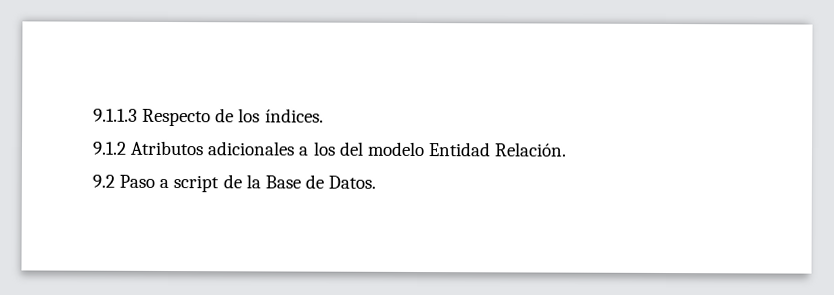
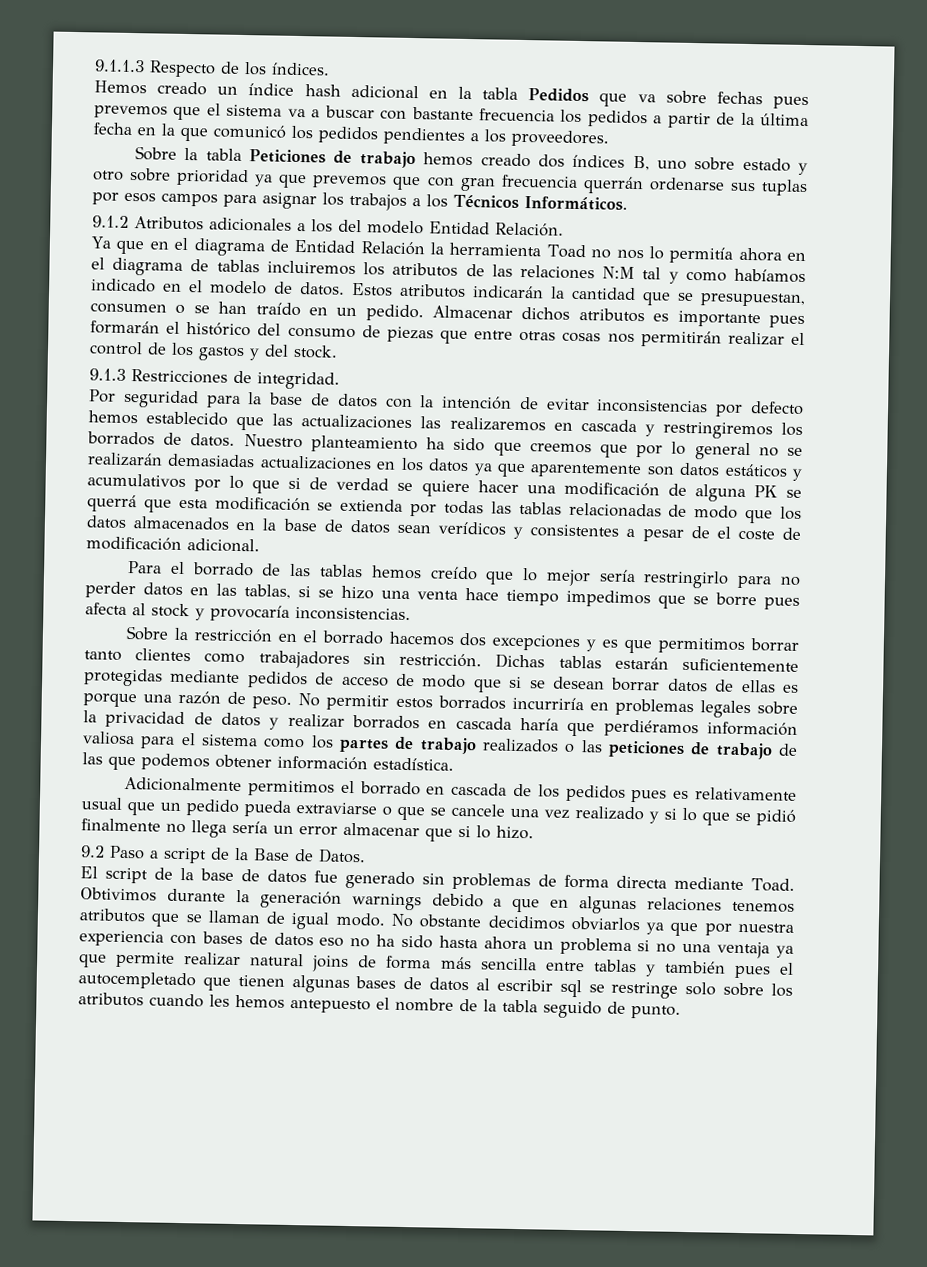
+ Hemos creado un índice hash adicional en la tabla Pedidos que va sobre fechas pues prevemos que el sistema va a buscar con bastante frecuencia los pedidos a partir de la última fecha en la que comunicó los pedidos pendientes a los proveedores.
+ Sobre la tabla Peticiones de trabajo hemos creado dos índices B, uno sobre estado y otro sobre prioridad ya que prevemos que con gran frecuencia querrán ordenarse sus tuplas por esos campos para asignar los trabajos a los Técnicos Informáticos.
+ Ya que en el diagrama de Entidad Relación la herramienta Toad no nos lo permitía ahora en el diagrama de tablas incluiremos los atributos de las relaciones N:M tal y como habíamos indicado en el modelo de datos. Estos atributos indicarán la cantidad que se presupuestan, consumen o se han traído en un pedido. Almacenar dichos atributos es importante pues formarán el histórico del consumo de piezas que entre otras cosas nos permitirán realizar el control de los gastos y del stock.
+ 9.1.3 Restricciones de integridad.
+ Por seguridad para la base de datos con la intención de evitar inconsistencias por defecto hemos establecido que las actualizaciones las realizaremos en cascada y restringiremos los borrados de datos. Nuestro planteamiento ha sido que creemos que por lo general no se realizarán demasiadas actualizaciones en los datos ya que aparentemente son datos estáticos y acumulativos por lo que si de verdad se quiere hacer una modificación de alguna PK se querrá que esta modificación se extienda por todas las tablas relacionadas de modo que los datos almacenados en la base de datos sean verídicos y consistentes a pesar de el coste de modificación adicional.
+ Para el borrado de las tablas hemos creído que lo mejor sería restringirlo para no perder datos en las tablas, si se hizo una venta hace tiempo impedimos que se borre pues afecta al stock y provocaría inconsistencias.
+ Sobre la restricción en el borrado hacemos dos excepciones y es que permitimos borrar tanto clientes como trabajadores sin restricción. Dichas tablas estarán suficientemente protegidas mediante pedidos de acceso de modo que si se desean borrar datos de ellas es porque una razón de peso. No permitir estos borrados incurriría en problemas legales sobre la privacidad de datos y realizar borrados en cascada haría que perdiéramos información valiosa para el sistema como los partes de trabajo realizados o las peticiones de trabajo de las que podemos obtener información estadística.
+ Adicionalmente permitimos el borrado en cascada de los pedidos pues es relativamente usual que un pedido pueda extraviarse o que se cancele una vez realizado y si lo que se pidió finalmente no llega sería un error almacenar que si lo hizo.
+ El script de la base de datos fue generado sin problemas de forma directa mediante Toad. Obtivimos durante la generación warnings debido a que en algunas relaciones tenemos atributos que se llaman de igual modo. No obstante decidimos obviarlos ya que por nuestra experiencia con bases de datos eso no ha sido hasta ahora un problema si no una ventaja ya que permite realizar natural joins de forma más sencilla entre tablas y también pues el autocempletado que tienen algunas bases de datos al escribir sql se restringe solo sobre los atributos cuando les hemos antepuesto el nombre de la tabla seguido de punto.

